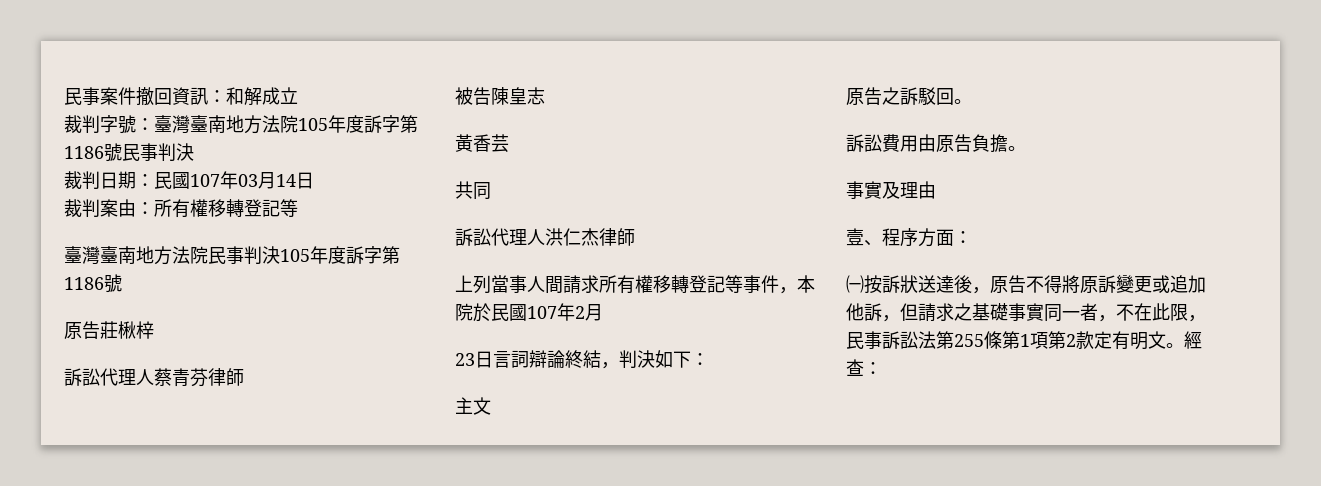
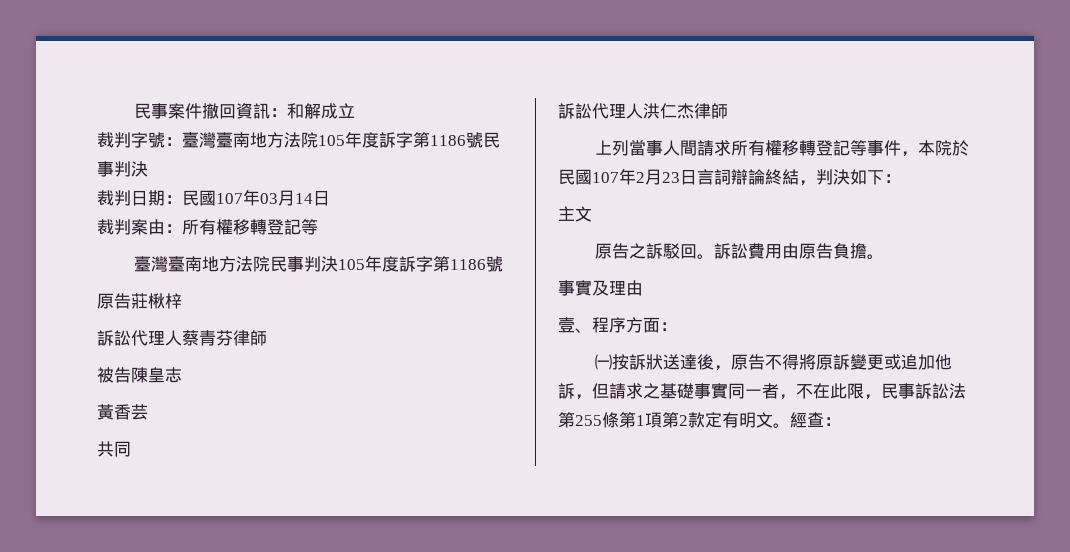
- 上列當事人間請求所有權移轉登記等事件，本院於民國107年2月
- 23日言詞辯論終結，判決如下：
+ 上列當事人間請求所有權移轉登記等事件，本院於民國107年2月23日言詞辯論終結，判決如下：
- 原告之訴駁回。
- 訴訟費用由原告負擔。
+ 原告之訴駁回。訴訟費用由原告負擔。

